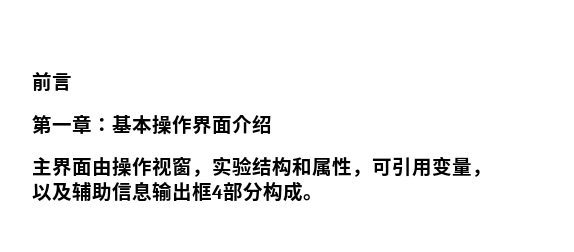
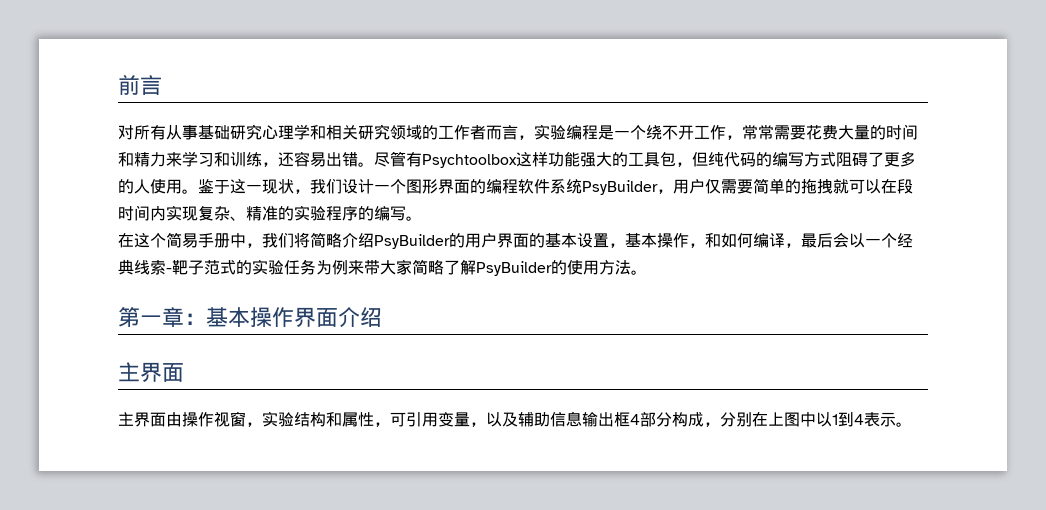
+ 对所有从事基础研究心理学和相关研究领域的工作者而言，实验编程是一个绕不开工作，常常需要花费大量的时间和精力来学习和训练，还容易出错。尽管有Psychtoolbox这样功能强大的工具包，但纯代码的编写方式阻碍了更多的人使用。鉴于这一现状，我们设计一个图形界面的编程软件系统PsyBuilder，用户仅需要简单的拖拽就可以在段时间内实现复杂、精准的实验程序的编写。
+ 在这个简易手册中，我们将简略介绍PsyBuilder的用户界面的基本设置，基本操作，和如何编译，最后会以一个经典线索-靶子范式的实验任务为例来带大家简略了解PsyBuilder的使用方法。
  第一章：基本操作界面介绍
- 主界面由操作视窗，实验结构和属性，可引用变量，以及辅助信息输出框4部分构成。
+ 主界面
+ 主界面由操作视窗，实验结构和属性，可引用变量，以及辅助信息输出框4部分构成，分别在上图中以1到4表示。

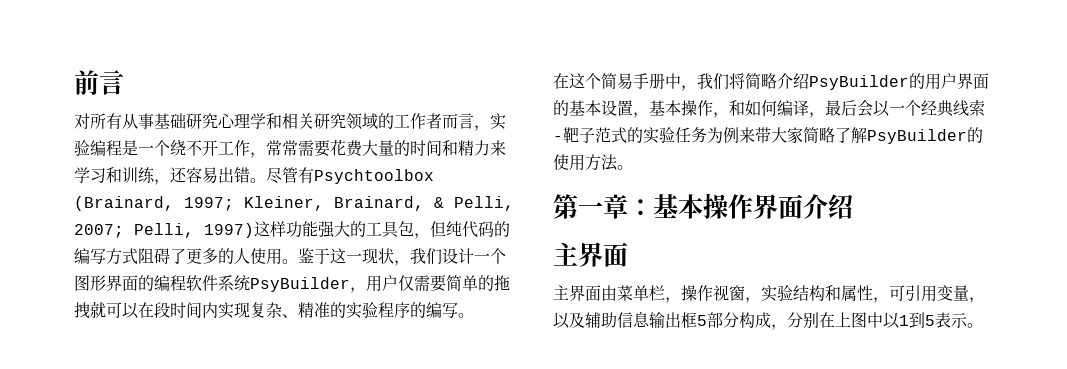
- 尽管有Psychtoolbox这样功能强大的工具包，但纯代码的编写方式阻碍了更多的人使用。
+ 尽管有Psychtoolbox (Brainard, 1997; Kleiner, Brainard, & Pelli, 2007; Pelli, 1997)这样功能强大的工具包，但纯代码的编写方式阻碍了更多的人使用。
- 主界面由操作视窗，实验结构和属性，可引用变量，以及辅助信息输出框4部分构成，分别在上图中以1到4表示。
+ 主界面由菜单栏，操作视窗，实验结构和属性，可引用变量，以及辅助信息输出框5部分构成，分别在上图中以1到5表示。

